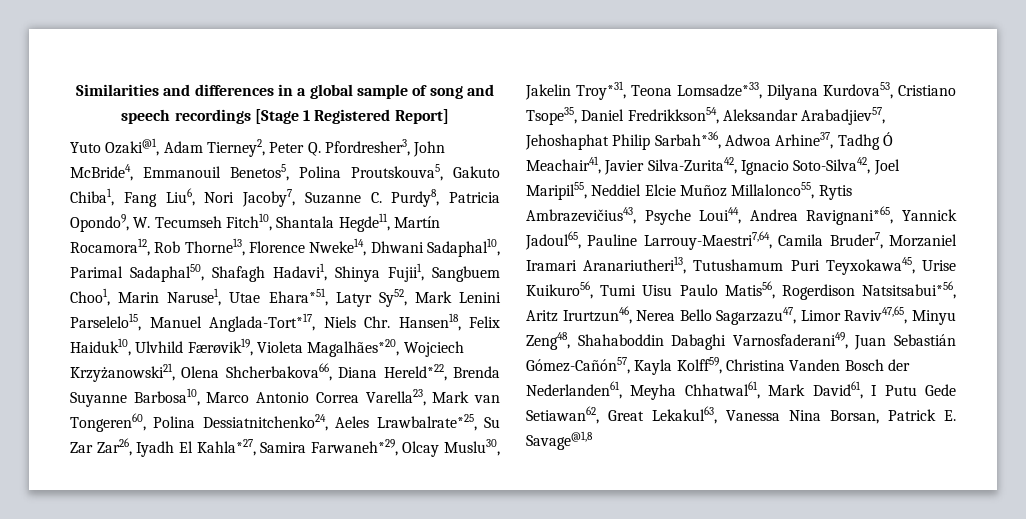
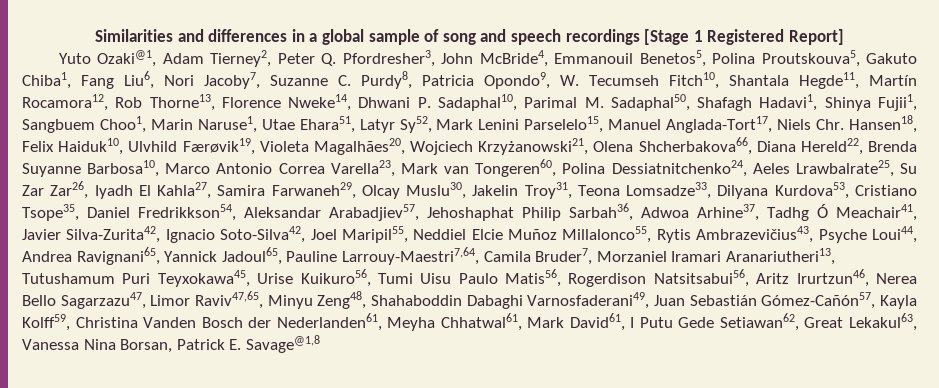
- Yuto Ozaki@1, Adam Tierney2, Peter Q. Pfordresher3, John McBride4, Emmanouil Benetos5, Polina Proutskouva5, Gakuto Chiba1, Fang Liu6, Nori Jacoby7, Suzanne C. Purdy8, Patricia Opondo9, W. Tecumseh Fitch10, Shantala Hegde11, Martín Rocamora12, Rob Thorne13, Florence Nweke14, Dhwani Sadaphal10, Parimal Sadaphal50, Shafagh Hadavi1, Shinya Fujii1, Sangbuem Choo1, Marin Naruse1, Utae Ehara*51, Latyr Sy52, Mark Lenini Parselelo15, Manuel Anglada-Tort*17, Niels Chr. Hansen18, Felix Haiduk10, Ulvhild Færøvik19, Violeta Magalhães*20, Wojciech Krzyżanowski21, Olena Shcherbakova66, Diana Hereld*22, Brenda Suyanne Barbosa10, Marco Antonio Correa Varella23, Mark van Tongeren60, Polina Dessiatnitchenko24, Aeles Lrawbalrate*25, Su Zar Zar26, Iyadh El Kahla*27, Samira Farwaneh*29, Olcay Muslu30, Jakelin Troy*31, Teona Lomsadze*33, Dilyana Kurdova53, Cristiano Tsope35, Daniel Fredrikkson54, Aleksandar Arabadjiev57, Jehoshaphat Philip Sarbah*36, Adwoa Arhine37, Tadhg Ó Meachair41, Javier Silva-Zurita42, Ignacio Soto-Silva42, Joel Maripil55, Neddiel Elcie Muñoz Millalonco55, Rytis Ambrazevičius43, Psyche Loui44, Andrea Ravignani*65, Yannick Jadoul65, Pauline Larrouy-Maestri7,64, Camila Bruder7, Morzaniel Iramari Aranariutheri13, Tutushamum Puri Teyxokawa45, Urise Kuikuro56, Tumi Uisu Paulo Matis56, Rogerdison Natsitsabui*56, Aritz Irurtzun46, Nerea Bello Sagarzazu47, Limor Raviv47,65, Minyu Zeng48, Shahaboddin Dabaghi Varnosfaderani49, Juan Sebastián Gómez-Cañón57, Kayla Kolff59, Christina Vanden Bosch der Nederlanden61, Meyha Chhatwal61, Mark David61, I Putu Gede Setiawan62, Great Lekakul63, Vanessa Nina Borsan, Patrick E. Savage@1,8
+ Yuto Ozaki@1, Adam Tierney2, Peter Q. Pfordresher3, John McBride4, Emmanouil Benetos5, Polina Proutskouva5, Gakuto Chiba1, Fang Liu6, Nori Jacoby7, Suzanne C. Purdy8, Patricia Opondo9, W. Tecumseh Fitch10, Shantala Hegde11, Martín Rocamora12, Rob Thorne13, Florence Nweke14, Dhwani P. Sadaphal10, Parimal M. Sadaphal50, Shafagh Hadavi1, Shinya Fujii1, Sangbuem Choo1, Marin Naruse1, Utae Ehara51, Latyr Sy52, Mark Lenini Parselelo15, Manuel Anglada-Tort17, Niels Chr. Hansen18, Felix Haiduk10, Ulvhild Færøvik19, Violeta Magalhães20, Wojciech Krzyżanowski21, Olena Shcherbakova66, Diana Hereld22, Brenda Suyanne Barbosa10, Marco Antonio Correa Varella23, Mark van Tongeren60, Polina Dessiatnitchenko24, Aeles Lrawbalrate25, Su Zar Zar26, Iyadh El Kahla27, Samira Farwaneh29, Olcay Muslu30, Jakelin Troy31, Teona Lomsadze33, Dilyana Kurdova53, Cristiano Tsope35, Daniel Fredrikkson54, Aleksandar Arabadjiev57, Jehoshaphat Philip Sarbah36, Adwoa Arhine37, Tadhg Ó Meachair41, Javier Silva-Zurita42, Ignacio Soto-Silva42, Joel Maripil55, Neddiel Elcie Muñoz Millalonco55, Rytis Ambrazevičius43, Psyche Loui44, Andrea Ravignani65, Yannick Jadoul65, Pauline Larrouy-Maestri7,64, Camila Bruder7, Morzaniel Iramari Aranariutheri13, Tutushamum Puri Teyxokawa45, Urise Kuikuro56, Tumi Uisu Paulo Matis56, Rogerdison Natsitsabui56, Aritz Irurtzun46, Nerea Bello Sagarzazu47, Limor Raviv47,65, Minyu Zeng48, Shahaboddin Dabaghi Varnosfaderani49, Juan Sebastián Gómez-Cañón57, Kayla Kolff59, Christina Vanden Bosch der Nederlanden61, Meyha Chhatwal61, Mark David61, I Putu Gede Setiawan62, Great Lekakul63, Vanessa Nina Borsan, Patrick E. Savage@1,8

